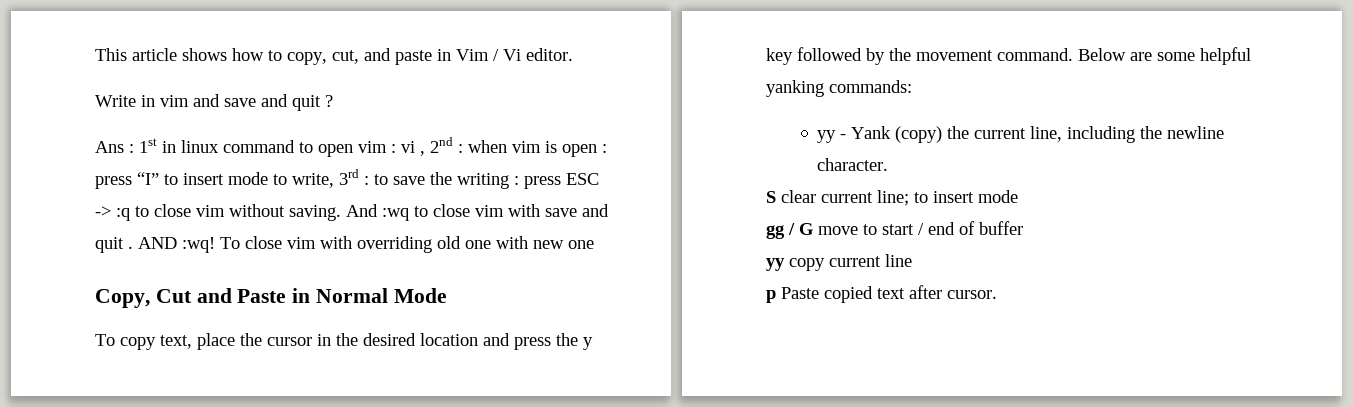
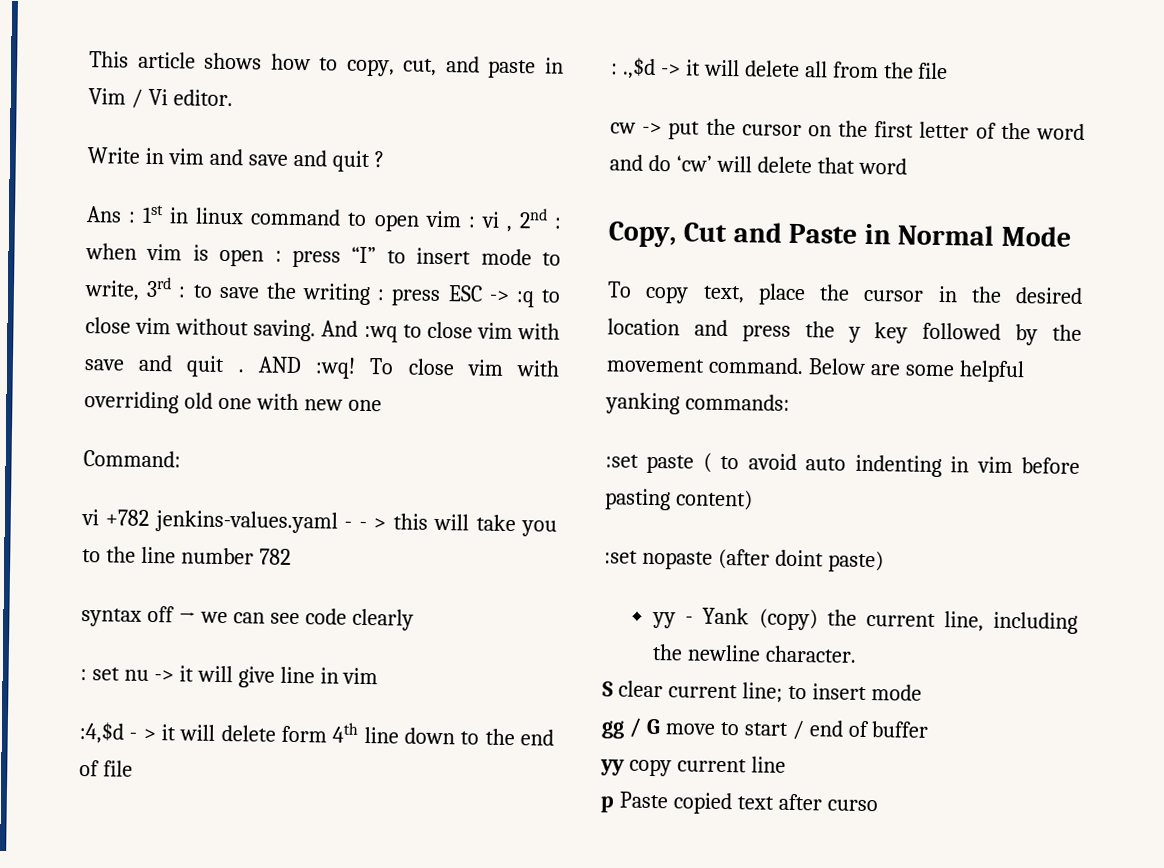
+ Command:
+ vi +782 jenkins-values.yaml - - > this will take you to the line number 782
+ syntax off → we can see code clearly
+ : set nu -> it will give line in vim
+ :4,$d - > it will delete form 4th line down to the end of file
+ : .,$d -> it will delete all from the file
+ cw -> put the cursor on the first letter of the word and do ‘cw’ will delete that word
+ :set paste ( to avoid auto indenting in vim before pasting content)
+ :set nopaste (after doint paste)
- p Paste copied text after cursor.
+ p Paste copied text after curso

